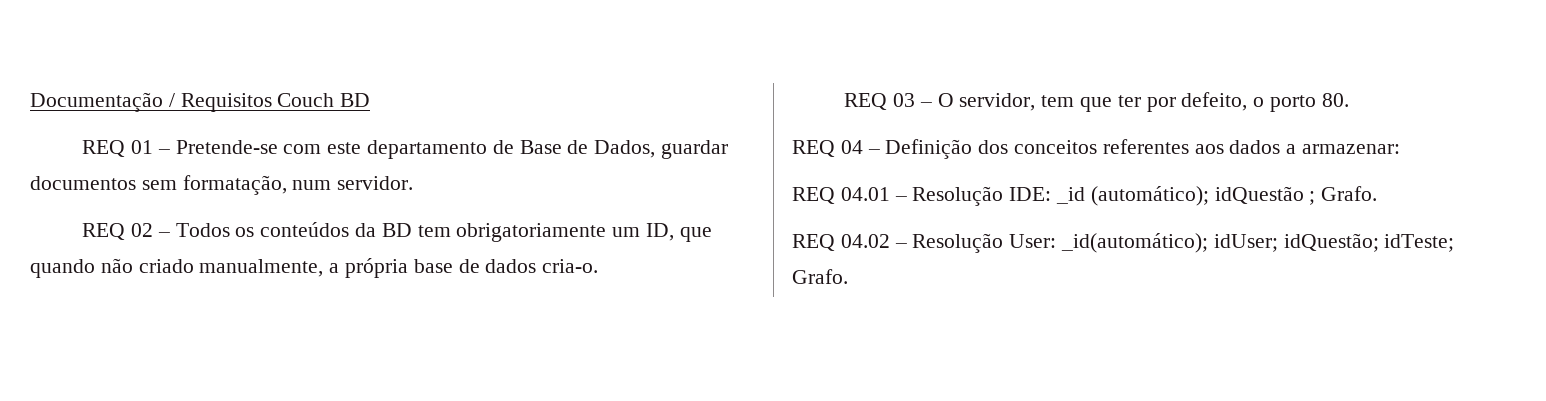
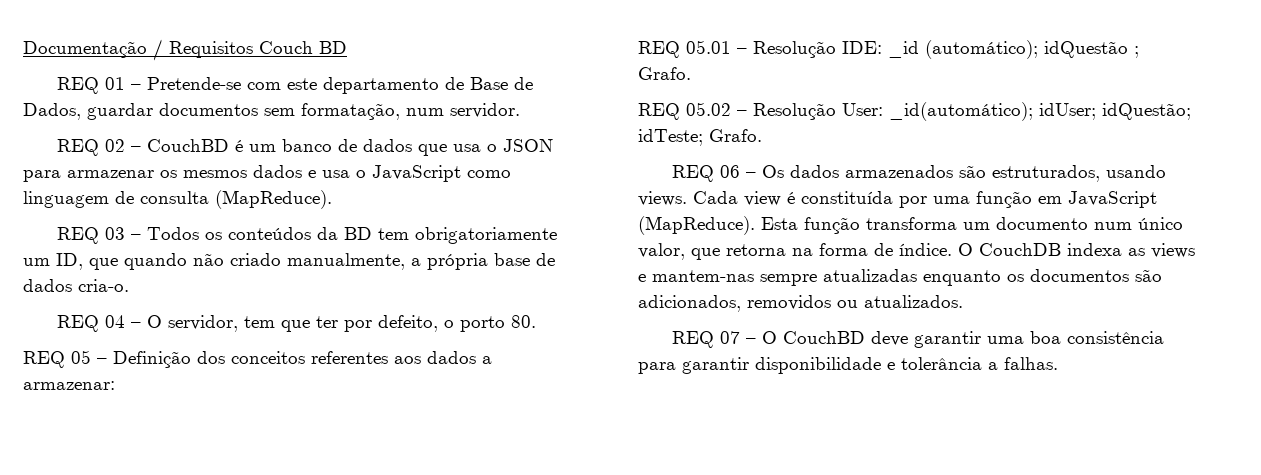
- REQ 02 – Todos os conteúdos da BD tem obrigatoriamente um ID, que quando não criado manualmente, a própria base de dados cria-o.
+ REQ 02 – CouchBD é um banco de dados que usa o JSON para armazenar os mesmos dados e usa o JavaScript como linguagem de consulta (MapReduce).
+ REQ 03 – Todos os conteúdos da BD tem obrigatoriamente um ID, que quando não criado manualmente, a própria base de dados cria-o.
- REQ 03 – O servidor, tem que ter por defeito, o porto 80.
+ REQ 04 – O servidor, tem que ter por defeito, o porto 80.
- REQ 04 – Definição dos conceitos referentes aos dados a armazenar:
+ REQ 05 – Definição dos conceitos referentes aos dados a armazenar:
- REQ 04.01 – Resolução IDE: _id (automático); idQuestão ; Grafo.
+ REQ 05.01 – Resolução IDE: _id (automático); idQuestão ; Grafo.
- REQ 04.02 – Resolução User: _id(automático); idUser; idQuestão; idTeste; Grafo.
+ REQ 05.02 – Resolução User: _id(automático); idUser; idQuestão; idTeste; Grafo.
+ REQ 06 – Os dados armazenados são estruturados, usando views. Cada view é constituída por uma função em JavaScript (MapReduce). Esta função transforma um documento num único valor, que retorna na forma de índice. O CouchDB indexa as views e mantem-nas sempre atualizadas enquanto os documentos são adicionados, removidos ou atualizados.
+ REQ 07 – O CouchBD deve garantir uma boa consistência para garantir disponibilidade e tolerância a falhas.

